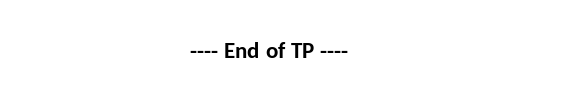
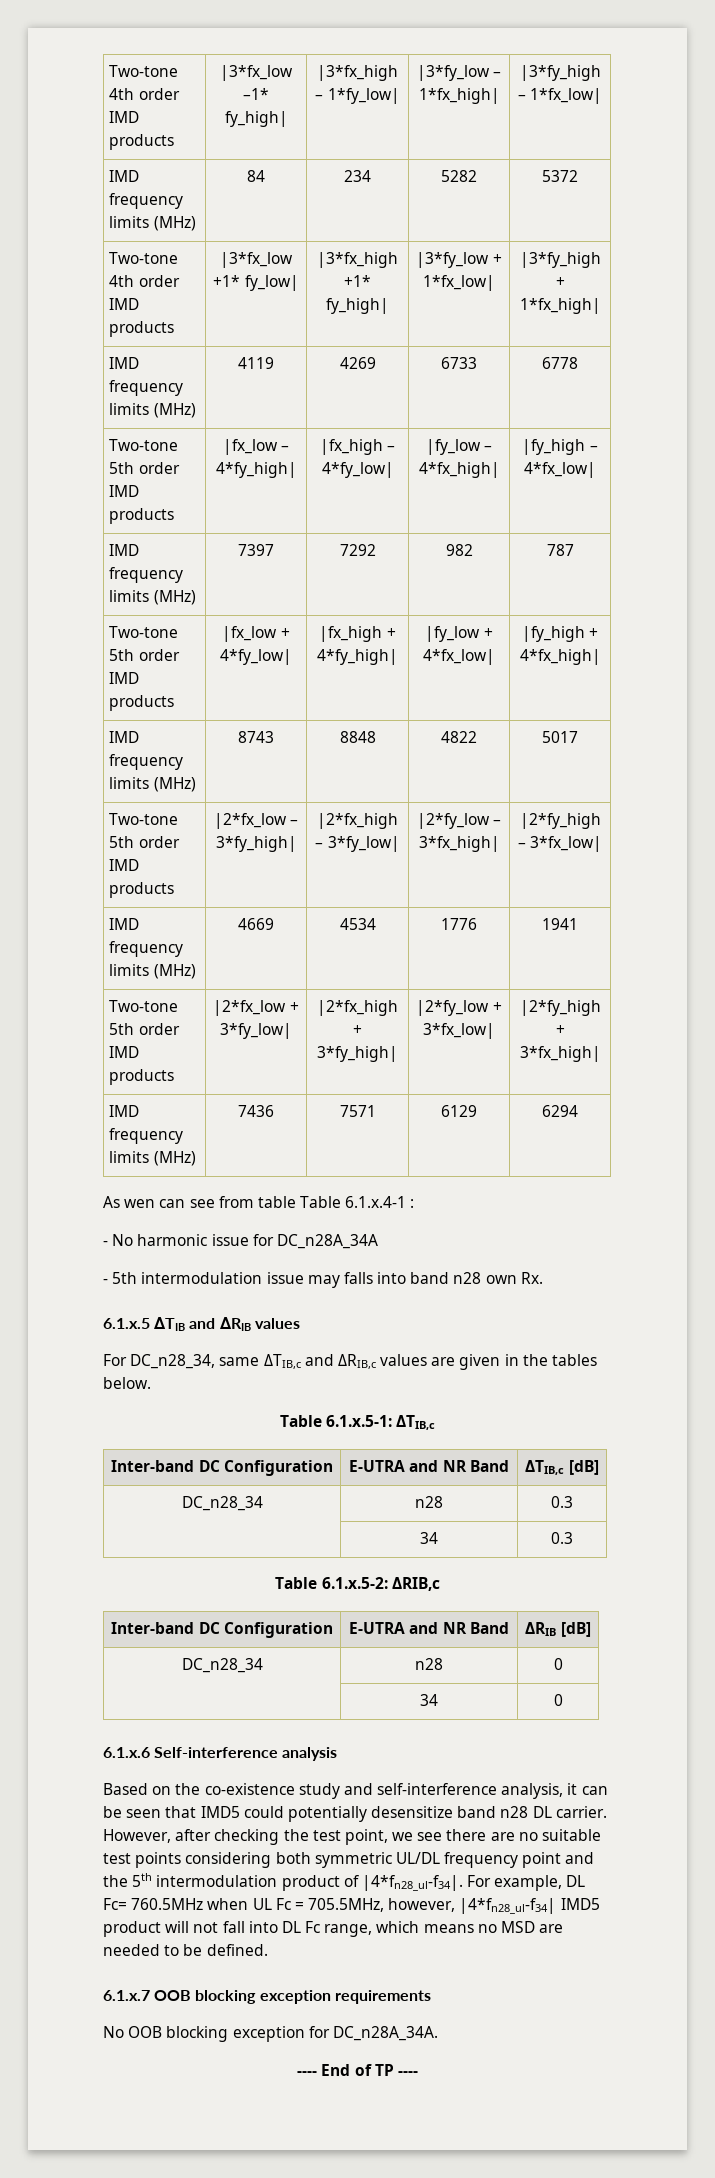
+ Two-tone 4th order IMD products | |3*fx_low –1* fy_high| | |3*fx_high – 1*fy_low| | |3*fy_low – 1*fx_high| | |3*fy_high – 1*fx_low|
+ IMD frequency limits (MHz) | 84 | 234 | 5282 | 5372
+ Two-tone 4th order IMD products | |3*fx_low +1* fy_low| | |3*fx_high +1* fy_high| | |3*fy_low + 1*fx_low| | |3*fy_high + 1*fx_high|
+ IMD frequency limits (MHz) | 4119 | 4269 | 6733 | 6778
+ Two-tone 5th order IMD products | |fx_low – 4*fy_high| | |fx_high – 4*fy_low| | |fy_low – 4*fx_high| | |fy_high – 4*fx_low|
+ IMD frequency limits (MHz) | 7397 | 7292 | 982 | 787
+ Two-tone 5th order IMD products | |fx_low + 4*fy_low| | |fx_high + 4*fy_high| | |fy_low + 4*fx_low| | |fy_high + 4*fx_high|
+ IMD frequency limits (MHz) | 8743 | 8848 | 4822 | 5017
+ Two-tone 5th order IMD products | |2*fx_low – 3*fy_high| | |2*fx_high – 3*fy_low| | |2*fy_low – 3*fx_high| | |2*fy_high – 3*fx_low|
+ IMD frequency limits (MHz) | 4669 | 4534 | 1776 | 1941
+ Two-tone 5th order IMD products | |2*fx_low + 3*fy_low| | |2*fx_high + 3*fy_high| | |2*fy_low + 3*fx_low| | |2*fy_high + 3*fx_high|
+ IMD frequency limits (MHz) | 7436 | 7571 | 6129 | 6294
+ As wen can see from table Table 6.1.x.4-1 :
+ - No harmonic issue for DC_n28A_34A
+ - 5th intermodulation issue may falls into band n28 own Rx.
+ 6.1.x.5 ∆TIB and ∆RIB values
+ For DC_n28_34, same ΔTIB,c and ΔRIB,c values are given in the tables below.
+ Table 6.1.x.5-1: ΔTIB,c
+ Inter-band DC Configuration | E-UTRA and NR Band | ΔTIB,c [dB]
+ DC_n28_34 | n28 | 0.3
+ | 34 | 0.3
+ Table 6.1.x.5-2: ΔRIB,c
+ Inter-band DC Configuration | E-UTRA and NR Band | ΔRIB [dB]
+ DC_n28_34 | n28 | 0
+ | 34 | 0
+ 6.1.x.6 Self-interference analysis
+ Based on the co-existence study and self-interference analysis, it can be seen that IMD5 could potentially desensitize band n28 DL carrier. However, after checking the test point, we see there are no suitable test points considering both symmetric UL/DL frequency point and the 5th intermodulation product of |4*fn28_ul-f34|. For example, DL Fc= 760.5MHz when UL Fc = 705.5MHz, however, |4*fn28_ul-f34| IMD5 product will not fall into DL Fc range, which means no MSD are needed to be defined.
+ 6.1.x.7 OOB blocking exception requirements
+ No OOB blocking exception for DC_n28A_34A.

